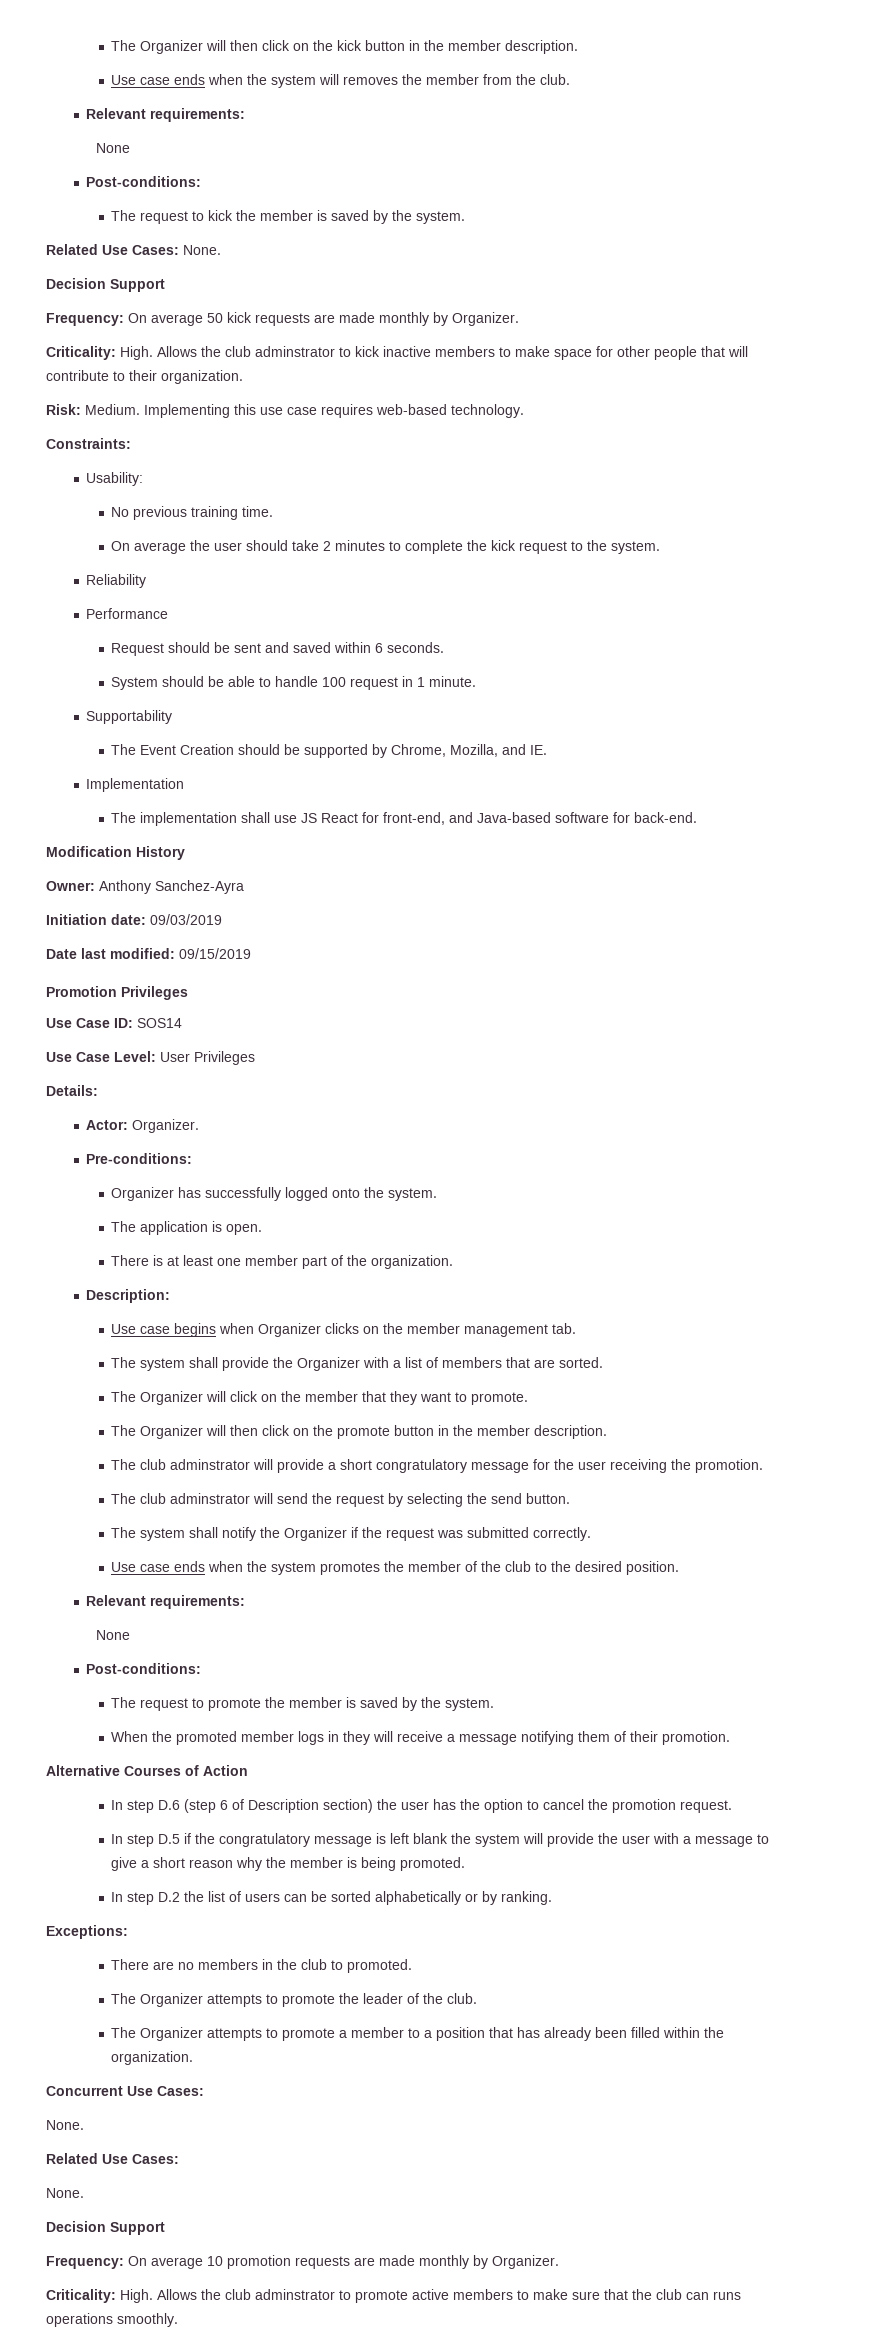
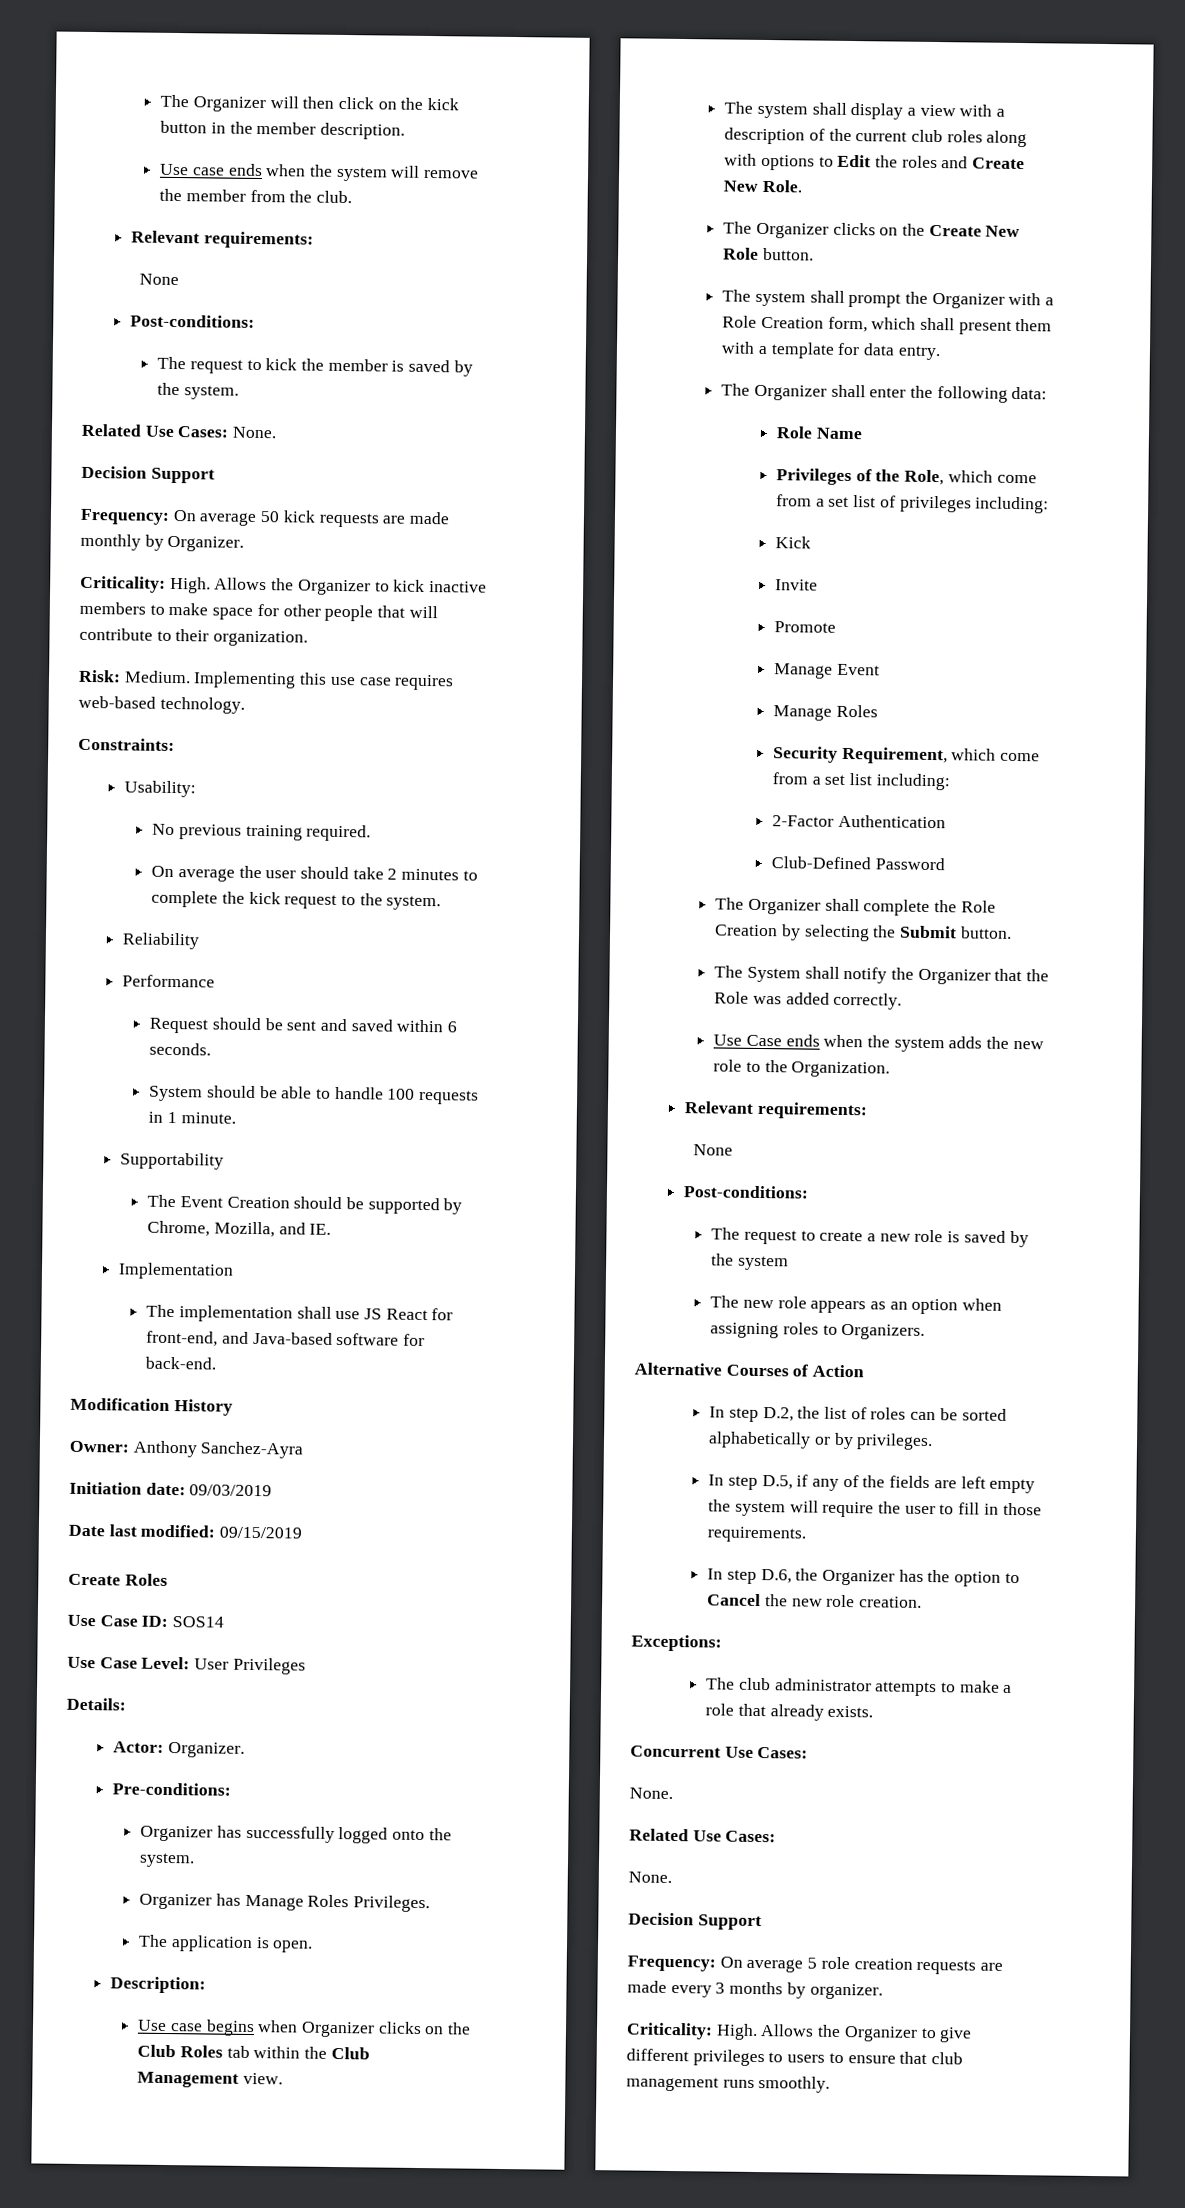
- Use case ends when the system will removes the member from the club.
+ Use case ends when the system will remove the member from the club.
- Allows the club adminstrator to kick inactive members to make space for other people that will contribute to their organization.
+ Allows the Organizer to kick inactive members to make space for other people that will contribute to their organization.
- No previous training time.
+ No previous training required.
- System should be able to handle 100 request in 1 minute.
+ System should be able to handle 100 requests in 1 minute.
- Promotion Privileges
+ Create Roles
+ Organizer has Manage Roles Privileges.
- There is at least one member part of the organization.
- Use case begins when Organizer clicks on the member management tab.
- The system shall provide the Organizer with a list of members that are sorted.
- The Organizer will click on the member that they want to promote.
- The Organizer will then click on the promote button in the member description.
- The club adminstrator will provide a short congratulatory message for the user receiving the promotion.
- The club adminstrator will send the request by selecting the send button.
- The system shall notify the Organizer if the request was submitted correctly.
+ Use case begins when Organizer clicks on the Club Roles tab within the Club Management view.
+ The system shall display a view with a description of the current club roles along with options to Edit the roles and Create New Role.
+ The Organizer clicks on the Create New Role button.
+ The system shall prompt the Organizer with a Role Creation form, which shall present them with a template for data entry.
+ The Organizer shall enter the following data:
+ Role Name
+ Privileges of the Role, which come from a set list of privileges including:
+ Kick
+ Invite
+ Promote
+ Manage Event
+ Manage Roles
+ Security Requirement, which come from a set list including:
+ 2-Factor Authentication
+ Club-Defined Password
+ The Organizer shall complete the Role Creation by selecting the Submit button.
+ The System shall notify the Organizer that the Role was added correctly.
- Use case ends when the system promotes the member of the club to the desired position.
+ Use Case ends when the system adds the new role to the Organization.
  Relevant requirements:
  None
  Post-conditions:
- The request to promote the member is saved by the system.
- When the promoted member logs in they will receive a message notifying them of their promotion.
+ The request to create a new role is saved by the system
+ The new role appears as an option when assigning roles to Organizers.
- In step D.6 (step 6 of Description section) the user has the option to cancel the promotion request.
- In step D.5 if the congratulatory message is left blank the system will provide the user with a message to give a short reason why the member is being promoted.
- In step D.2 the list of users can be sorted alphabetically or by ranking.
+ In step D.2, the list of roles can be sorted alphabetically or by privileges.
+ In step D.5, if any of the fields are left empty the system will require the user to fill in those requirements.
+ In step D.6, the Organizer has the option to Cancel the new role creation.
  Exceptions:
- There are no members in the club to promoted.
- The Organizer attempts to promote the leader of the club.
- The Organizer attempts to promote a member to a position that has already been filled within the organization.
+ The club administrator attempts to make a role that already exists.
- Frequency: On average 10 promotion requests are made monthly by Organizer.
- Criticality: High. Allows the club adminstrator to promote active members to make sure that the club can runs operations smoothly.
+ Frequency: On average 5 role creation requests are made every 3 months by organizer.
+ Criticality: High. Allows the Organizer to give different privileges to users to ensure that club management runs smoothly.

